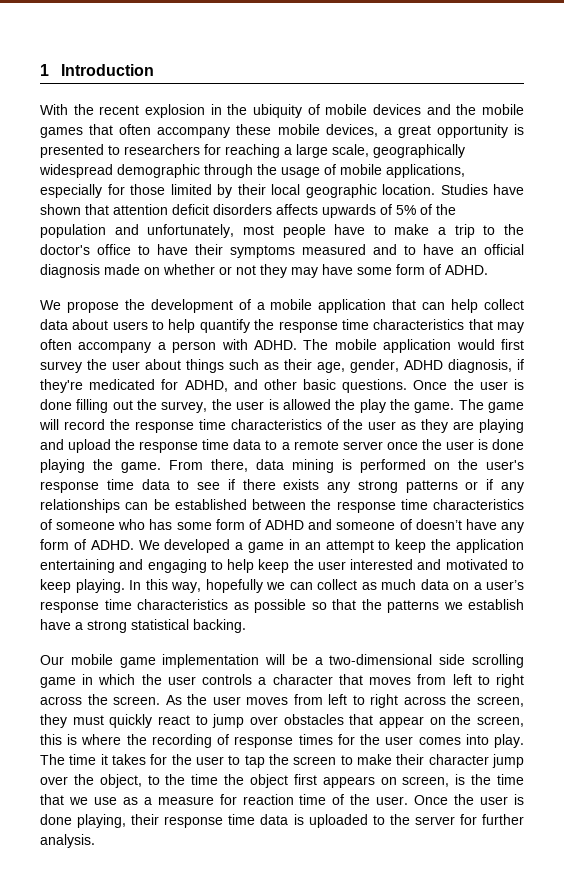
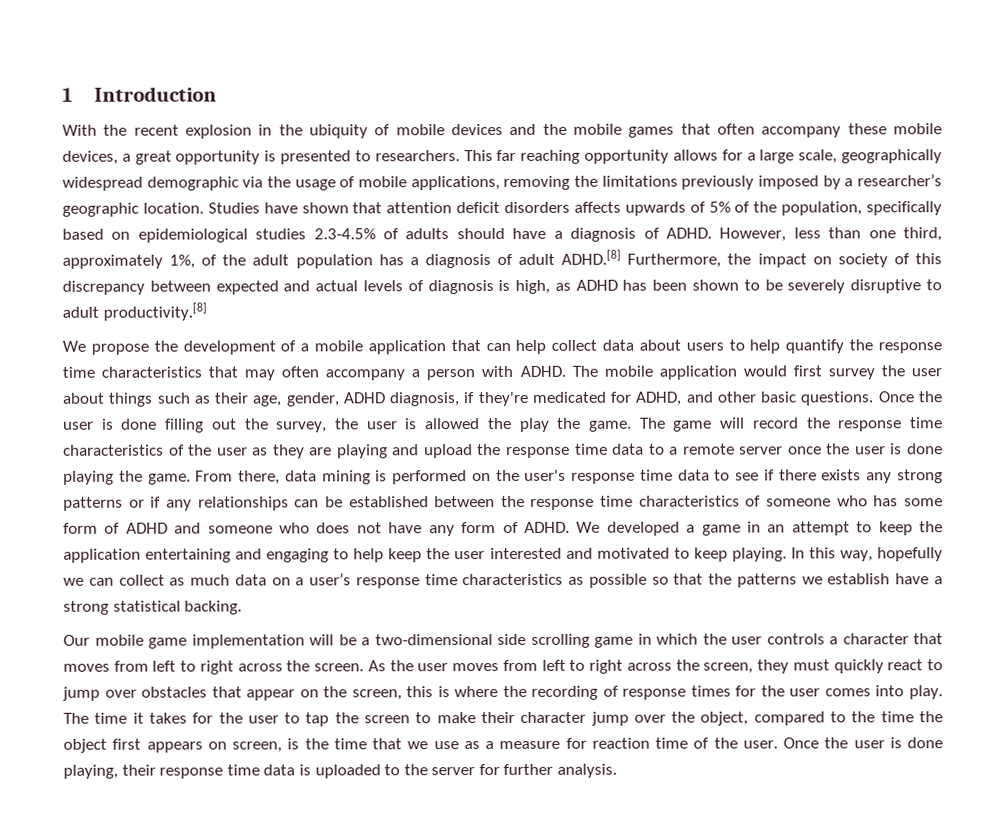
- With the recent explosion in the ubiquity of mobile devices and the mobile games that often accompany these mobile devices, a great opportunity is presented to researchers for reaching a large scale, geographically widespread demographic through the usage of mobile applications, especially for those limited by their local geographic location.
+ With the recent explosion in the ubiquity of mobile devices and the mobile games that often accompany these mobile devices, a great opportunity is presented to researchers. This far reaching opportunity allows for a large scale, geographically widespread demographic via the usage of mobile applications, removing the limitations previously imposed by a researcher’s geographic location.
- Studies have shown that attention deficit disorders affects upwards of 5% of the population and unfortunately, most people have to make a trip to the doctor's office to have their symptoms measured and to have an official diagnosis made on whether or not they may have some form of ADHD.
+ Studies have shown that attention deficit disorders affects upwards of 5% of the population, specifically based on epidemiological studies 2.3-4.5% of adults should have a diagnosis of ADHD. However, less than one third, approximately 1%, of the adult population has a diagnosis of adult ADHD.[8] Furthermore, the impact on society of this discrepancy between expected and actual levels of diagnosis is high, as ADHD has been shown to be severely disruptive to adult productivity.[8]
- From there, data mining is performed on the user's response time data to see if there exists any strong patterns or if any relationships can be established between the response time characteristics of someone who has some form of ADHD and someone of doesn’t have any form of ADHD.
+ From there, data mining is performed on the user's response time data to see if there exists any strong patterns or if any relationships can be established between the response time characteristics of someone who has some form of ADHD and someone who does not have any form of ADHD.
- The time it takes for the user to tap the screen to make their character jump over the object, to the time the object first appears on screen, is the time that we use as a measure for reaction time of the user.
+ The time it takes for the user to tap the screen to make their character jump over the object, compared to the time the object first appears on screen, is the time that we use as a measure for reaction time of the user.

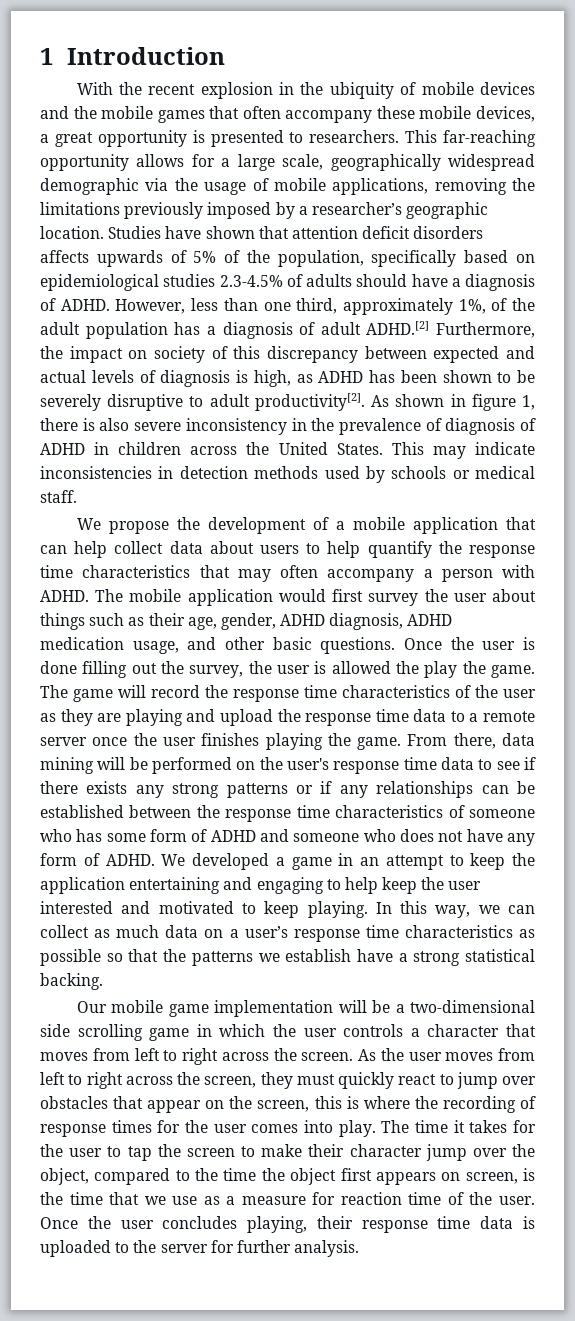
- This far reaching opportunity allows for a large scale, geographically widespread demographic via the usage of mobile applications, removing the limitations previously imposed by a researcher’s geographic location.
+ This far-reaching opportunity allows for a large scale, geographically widespread demographic via the usage of mobile applications, removing the limitations previously imposed by a researcher’s geographic location.
- However, less than one third, approximately 1%, of the adult population has a diagnosis of adult ADHD.[8] Furthermore, the impact on society of this discrepancy between expected and actual levels of diagnosis is high, as ADHD has been shown to be severely disruptive to adult productivity.[8]
+ However, less than one third, approximately 1%, of the adult population has a diagnosis of adult ADHD.[2] Furthermore, the impact on society of this discrepancy between expected and actual levels of diagnosis is high, as ADHD has been shown to be severely disruptive to adult productivity[2]. As shown in figure 1, there is also severe inconsistency in the prevalence of diagnosis of ADHD in children across the United States. This may indicate inconsistencies in detection methods used by schools or medical staff.
- The mobile application would first survey the user about things such as their age, gender, ADHD diagnosis, if they're medicated for ADHD, and other basic questions.
+ The mobile application would first survey the user about things such as their age, gender, ADHD diagnosis, ADHD medication usage, and other basic questions.
- The game will record the response time characteristics of the user as they are playing and upload the response time data to a remote server once the user is done playing the game.
+ The game will record the response time characteristics of the user as they are playing and upload the response time data to a remote server once the user finishes playing the game.
- From there, data mining is performed on the user's response time data to see if there exists any strong patterns or if any relationships can be established between the response time characteristics of someone who has some form of ADHD and someone who does not have any form of ADHD.
+ From there, data mining will be performed on the user's response time data to see if there exists any strong patterns or if any relationships can be established between the response time characteristics of someone who has some form of ADHD and someone who does not have any form of ADHD.
- In this way, hopefully we can collect as much data on a user’s response time characteristics as possible so that the patterns we establish have a strong statistical backing.
+ In this way, we can collect as much data on a user’s response time characteristics as possible so that the patterns we establish have a strong statistical backing.
- Once the user is done playing, their response time data is uploaded to the server for further analysis.
+ Once the user concludes playing, their response time data is uploaded to the server for further analysis.

